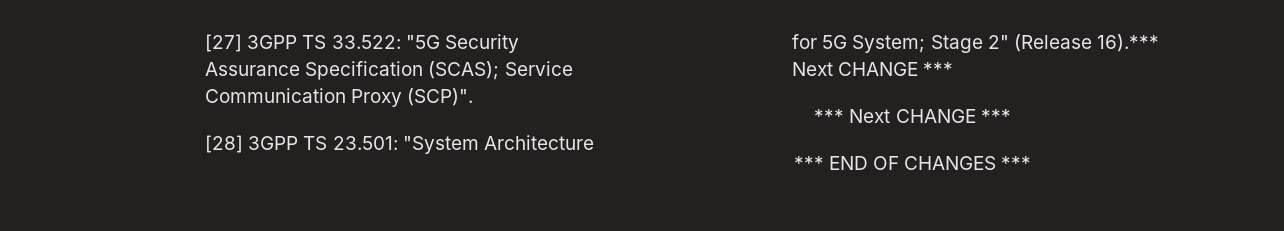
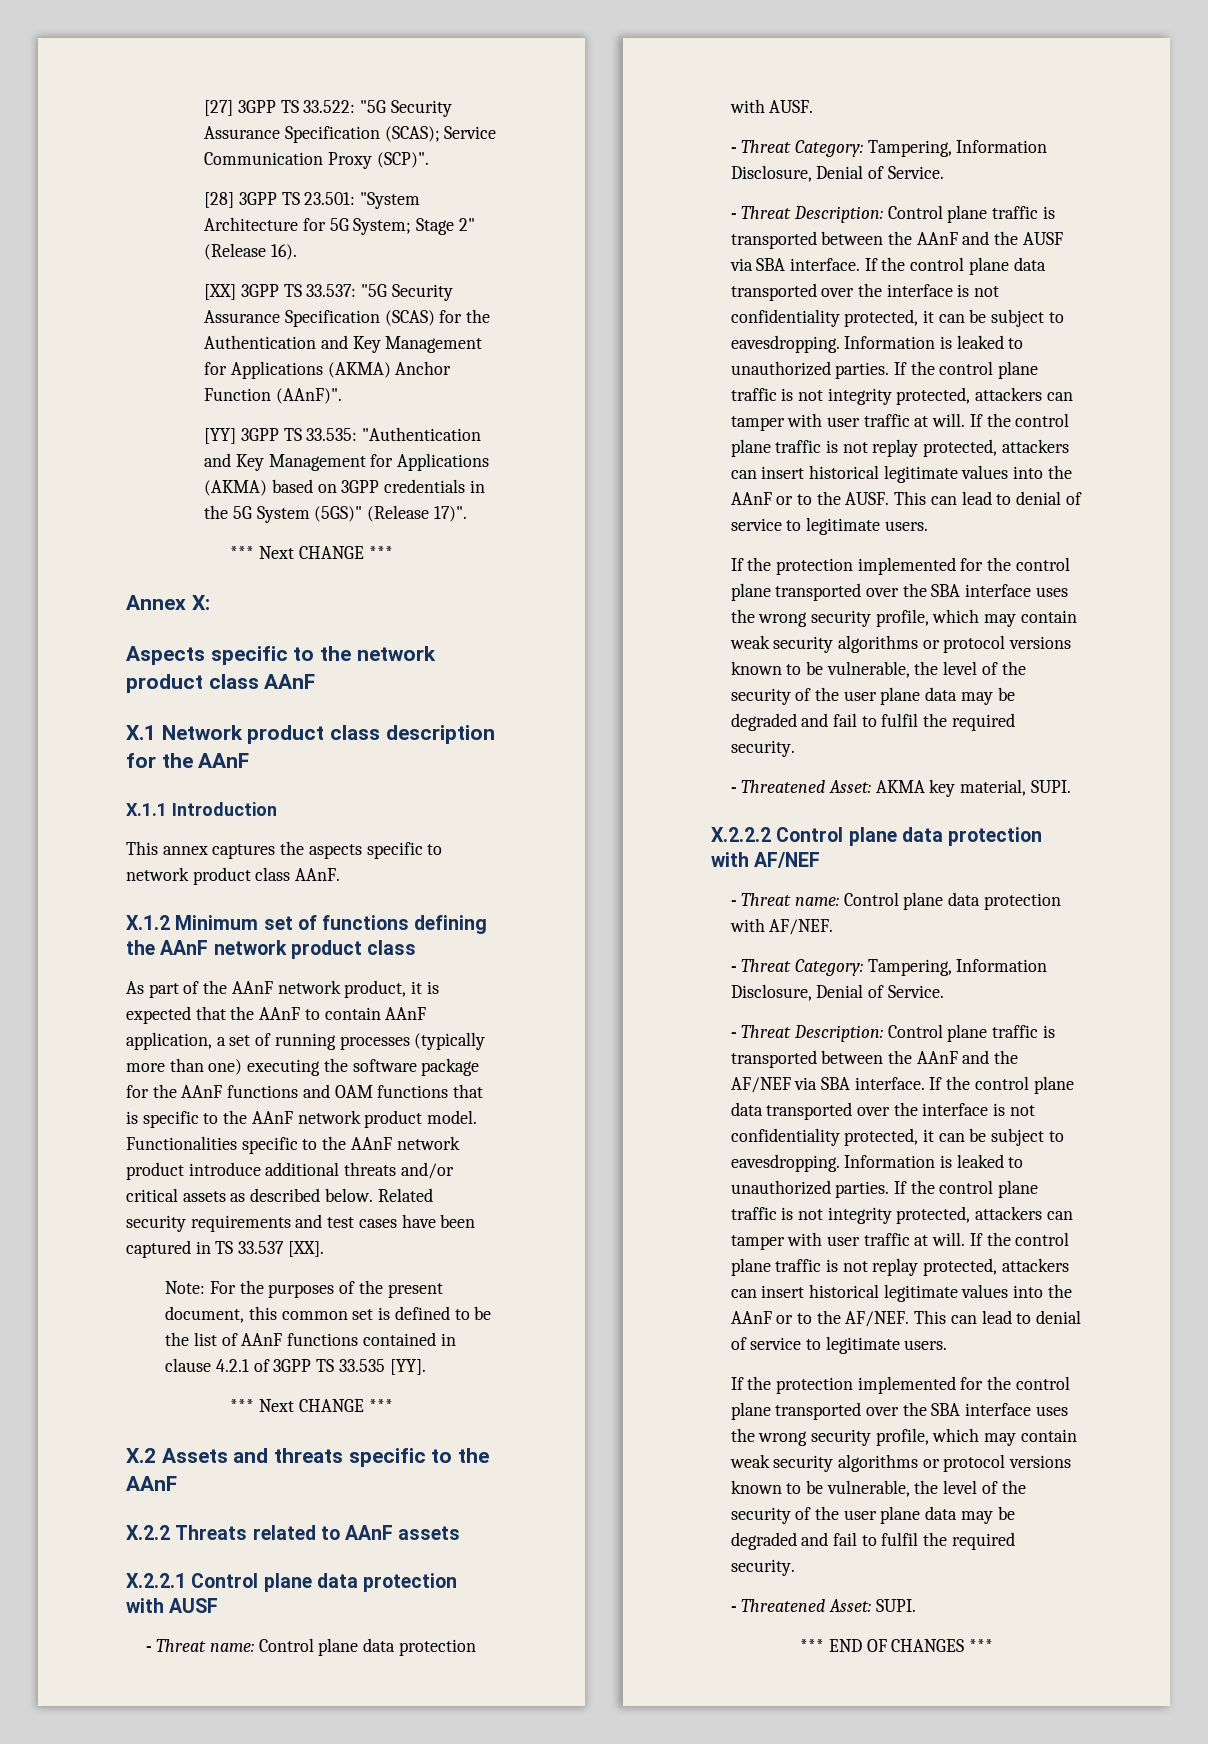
- [28] 3GPP TS 23.501: "System Architecture for 5G System; Stage 2" (Release 16).*** Next CHANGE ***
+ [28] 3GPP TS 23.501: "System Architecture for 5G System; Stage 2" (Release 16).
+ [XX] 3GPP TS 33.537: "5G Security Assurance Specification (SCAS) for the Authentication and Key Management for Applications (AKMA) Anchor Function (AAnF)".
+ [YY] 3GPP TS 33.535: "Authentication and Key Management for Applications (AKMA) based on 3GPP credentials in the 5G System (5GS)" (Release 17)".
  *** Next CHANGE ***
+ Annex X:
+ Aspects specific to the network product class AAnF
+ X.1 Network product class description for the AAnF
+ X.1.1 Introduction
+ This annex captures the aspects specific to network product class AAnF.
+ X.1.2 Minimum set of functions defining the AAnF network product class
+ As part of the AAnF network product, it is expected that the AAnF to contain AAnF application, a set of running processes (typically more than one) executing the software package for the AAnF functions and OAM functions that is specific to the AAnF network product model. Functionalities specific to the AAnF network product introduce additional threats and/or critical assets as described below. Related security requirements and test cases have been captured in TS 33.537 [XX].
+ Note: For the purposes of the present document, this common set is defined to be the list of AAnF functions contained in clause 4.2.1 of 3GPP TS 33.535 [YY].
+ *** Next CHANGE ***
+ X.2 Assets and threats specific to the AAnF
+ X.2.2 Threats related to AAnF assets
+ X.2.2.1 Control plane data protection with AUSF
+ - Threat name: Control plane data protection with AUSF.
+ - Threat Category: Tampering, Information Disclosure, Denial of Service.
+ - Threat Description: Control plane traffic is transported between the AAnF and the AUSF via SBA interface. If the control plane data transported over the interface is not confidentiality protected, it can be subject to eavesdropping. Information is leaked to unauthorized parties. If the control plane traffic is not integrity protected, attackers can tamper with user traffic at will. If the control plane traffic is not replay protected, attackers can insert historical legitimate values into the AAnF or to the AUSF. This can lead to denial of service to legitimate users.
+ If the protection implemented for the control plane transported over the SBA interface uses the wrong security profile, which may contain weak security algorithms or protocol versions known to be vulnerable, the level of the security of the user plane data may be degraded and fail to fulfil the required security.
+ - Threatened Asset: AKMA key material, SUPI.
+ X.2.2.2 Control plane data protection with AF/NEF
+ - Threat name: Control plane data protection with AF/NEF.
+ - Threat Category: Tampering, Information Disclosure, Denial of Service.
+ - Threat Description: Control plane traffic is transported between the AAnF and the AF/NEF via SBA interface. If the control plane data transported over the interface is not confidentiality protected, it can be subject to eavesdropping. Information is leaked to unauthorized parties. If the control plane traffic is not integrity protected, attackers can tamper with user traffic at will. If the control plane traffic is not replay protected, attackers can insert historical legitimate values into the AAnF or to the AF/NEF. This can lead to denial of service to legitimate users.
+ If the protection implemented for the control plane transported over the SBA interface uses the wrong security profile, which may contain weak security algorithms or protocol versions known to be vulnerable, the level of the security of the user plane data may be degraded and fail to fulfil the required security.
+ - Threatened Asset: SUPI.

